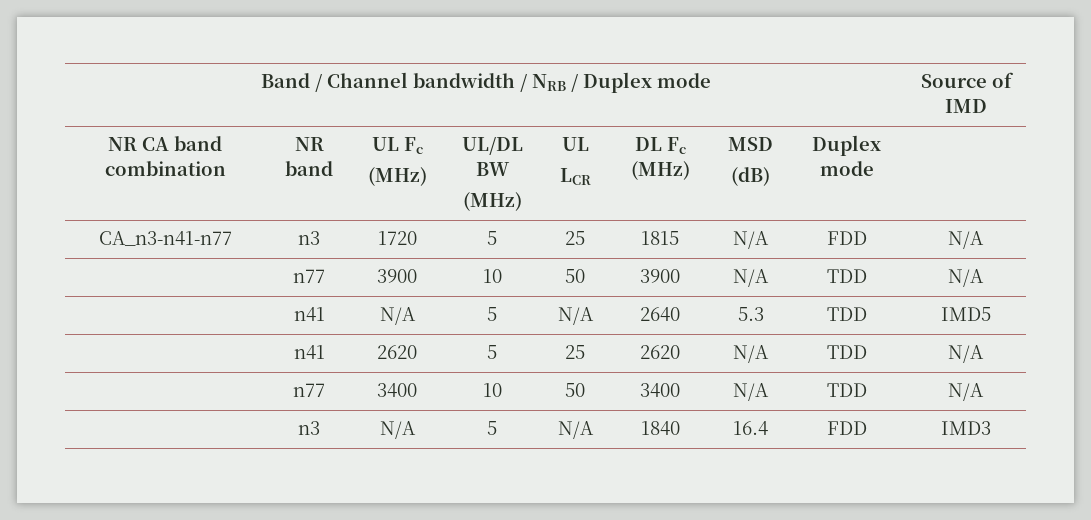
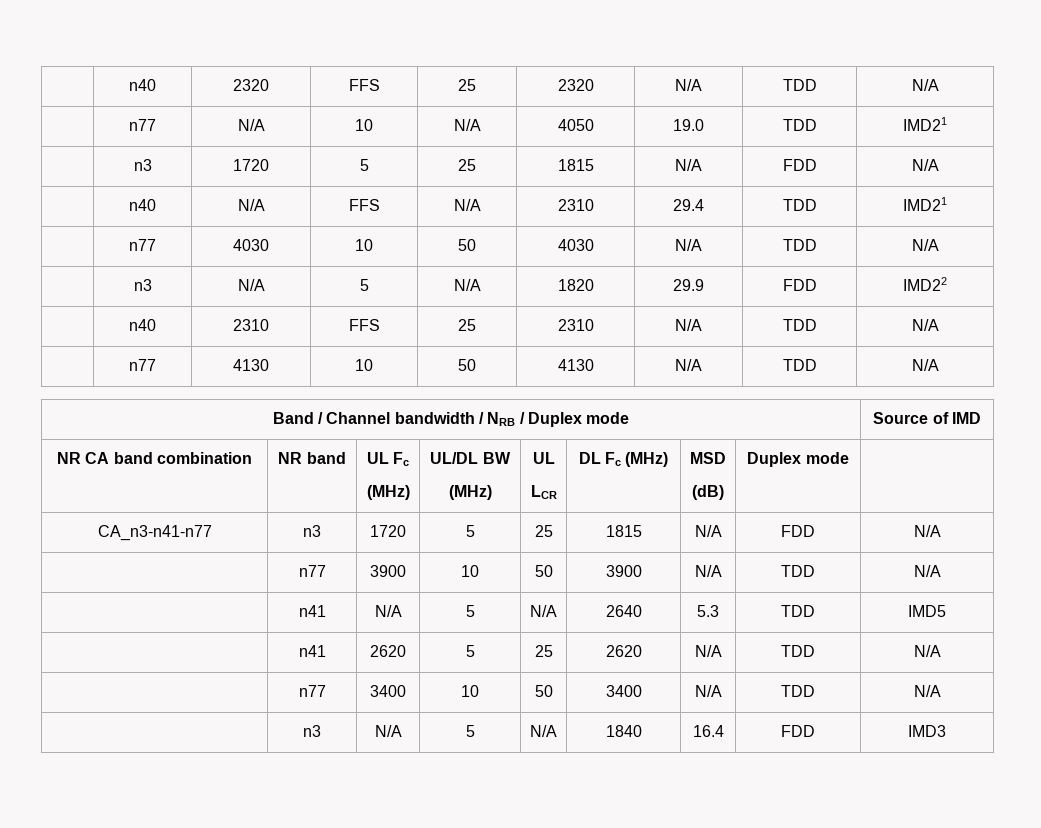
+ | n40 | 2320 | FFS | 25 | 2320 | N/A | TDD | N/A
+ | n77 | N/A | 10 | N/A | 4050 | 19.0 | TDD | IMD21
+ | n3 | 1720 | 5 | 25 | 1815 | N/A | FDD | N/A
+ | n40 | N/A | FFS | N/A | 2310 | 29.4 | TDD | IMD21
+ | n77 | 4030 | 10 | 50 | 4030 | N/A | TDD | N/A
+ | n3 | N/A | 5 | N/A | 1820 | 29.9 | FDD | IMD22
+ | n40 | 2310 | FFS | 25 | 2310 | N/A | TDD | N/A
+ | n77 | 4130 | 10 | 50 | 4130 | N/A | TDD | N/A

